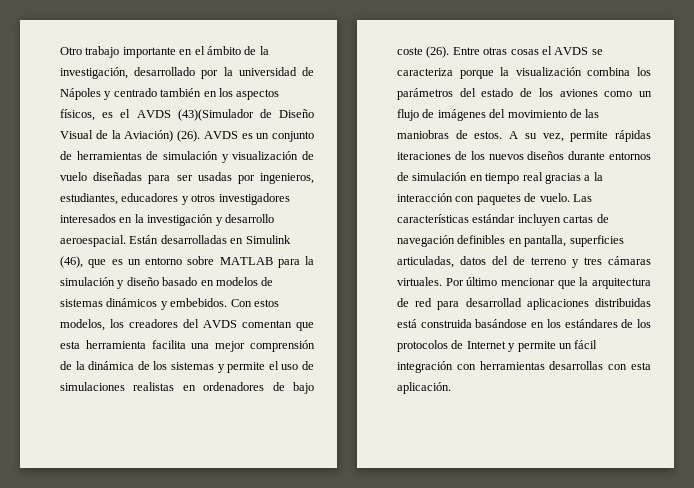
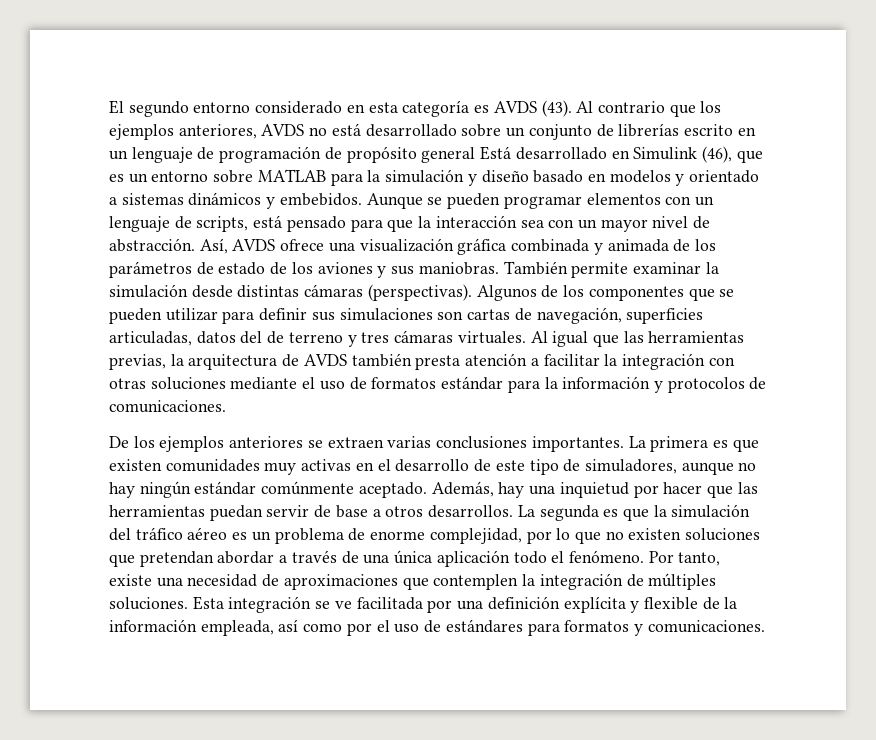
- Otro trabajo importante en el ámbito de la investigación, desarrollado por la universidad de Nápoles y centrado también en los aspectos físicos, es el AVDS (43)(Simulador de Diseño Visual de la Aviación) (26). AVDS es un conjunto de herramientas de simulación y visualización de vuelo diseñadas para ser usadas por ingenieros, estudiantes, educadores y otros investigadores interesados en la investigación y desarrollo aeroespacial. Están desarrolladas en Simulink (46), que es un entorno sobre MATLAB para la simulación y diseño basado en modelos de sistemas dinámicos y embebidos.
+ El segundo entorno considerado en esta categoría es AVDS (43). Al contrario que los ejemplos anteriores, AVDS no está desarrollado sobre un conjunto de librerías escrito en un lenguaje de programación de propósito general Está desarrollado en Simulink (46), que es un entorno sobre MATLAB para la simulación y diseño basado en modelos y orientado a sistemas dinámicos y embebidos.
- Con estos modelos, los creadores del AVDS comentan que esta herramienta facilita una mejor comprensión de la dinámica de los sistemas y permite el uso de simulaciones realistas en ordenadores de bajo coste (26). Entre otras cosas el AVDS se caracteriza porque la visualización combina los parámetros del estado de los aviones como un flujo de imágenes del movimiento de las maniobras de estos. A su vez, permite rápidas iteraciones de los nuevos diseños durante entornos de simulación en tiempo real gracias a la interacción con paquetes de vuelo. Las características estándar incluyen cartas de navegación definibles en pantalla, superficies articuladas, datos del de terreno y tres cámaras virtuales.
+ Aunque se pueden programar elementos con un lenguaje de scripts, está pensado para que la interacción sea con un mayor nivel de abstracción. Así, AVDS ofrece una visualización gráfica combinada y animada de los parámetros de estado de los aviones y sus maniobras. También permite examinar la simulación desde distintas cámaras (perspectivas). Algunos de los componentes que se pueden utilizar para definir sus simulaciones son cartas de navegación, superficies articuladas, datos del de terreno y tres cámaras virtuales.
- Por último mencionar que la arquitectura de red para desarrollad aplicaciones distribuidas está construida basándose en los estándares de los protocolos de Internet y permite un fácil integración con herramientas desarrollas con esta aplicación.
+ Al igual que las herramientas previas, la arquitectura de AVDS también presta atención a facilitar la integración con otras soluciones mediante el uso de formatos estándar para la información y protocolos de comunicaciones.
+ De los ejemplos anteriores se extraen varias conclusiones importantes. La primera es que existen comunidades muy activas en el desarrollo de este tipo de simuladores, aunque no hay ningún estándar comúnmente aceptado. Además, hay una inquietud por hacer que las herramientas puedan servir de base a otros desarrollos. La segunda es que la simulación del tráfico aéreo es un problema de enorme complejidad, por lo que no existen soluciones que pretendan abordar a través de una única aplicación todo el fenómeno. Por tanto, existe una necesidad de aproximaciones que contemplen la integración de múltiples soluciones. Esta integración se ve facilitada por una definición explícita y flexible de la información empleada, así como por el uso de estándares para formatos y comunicaciones.

